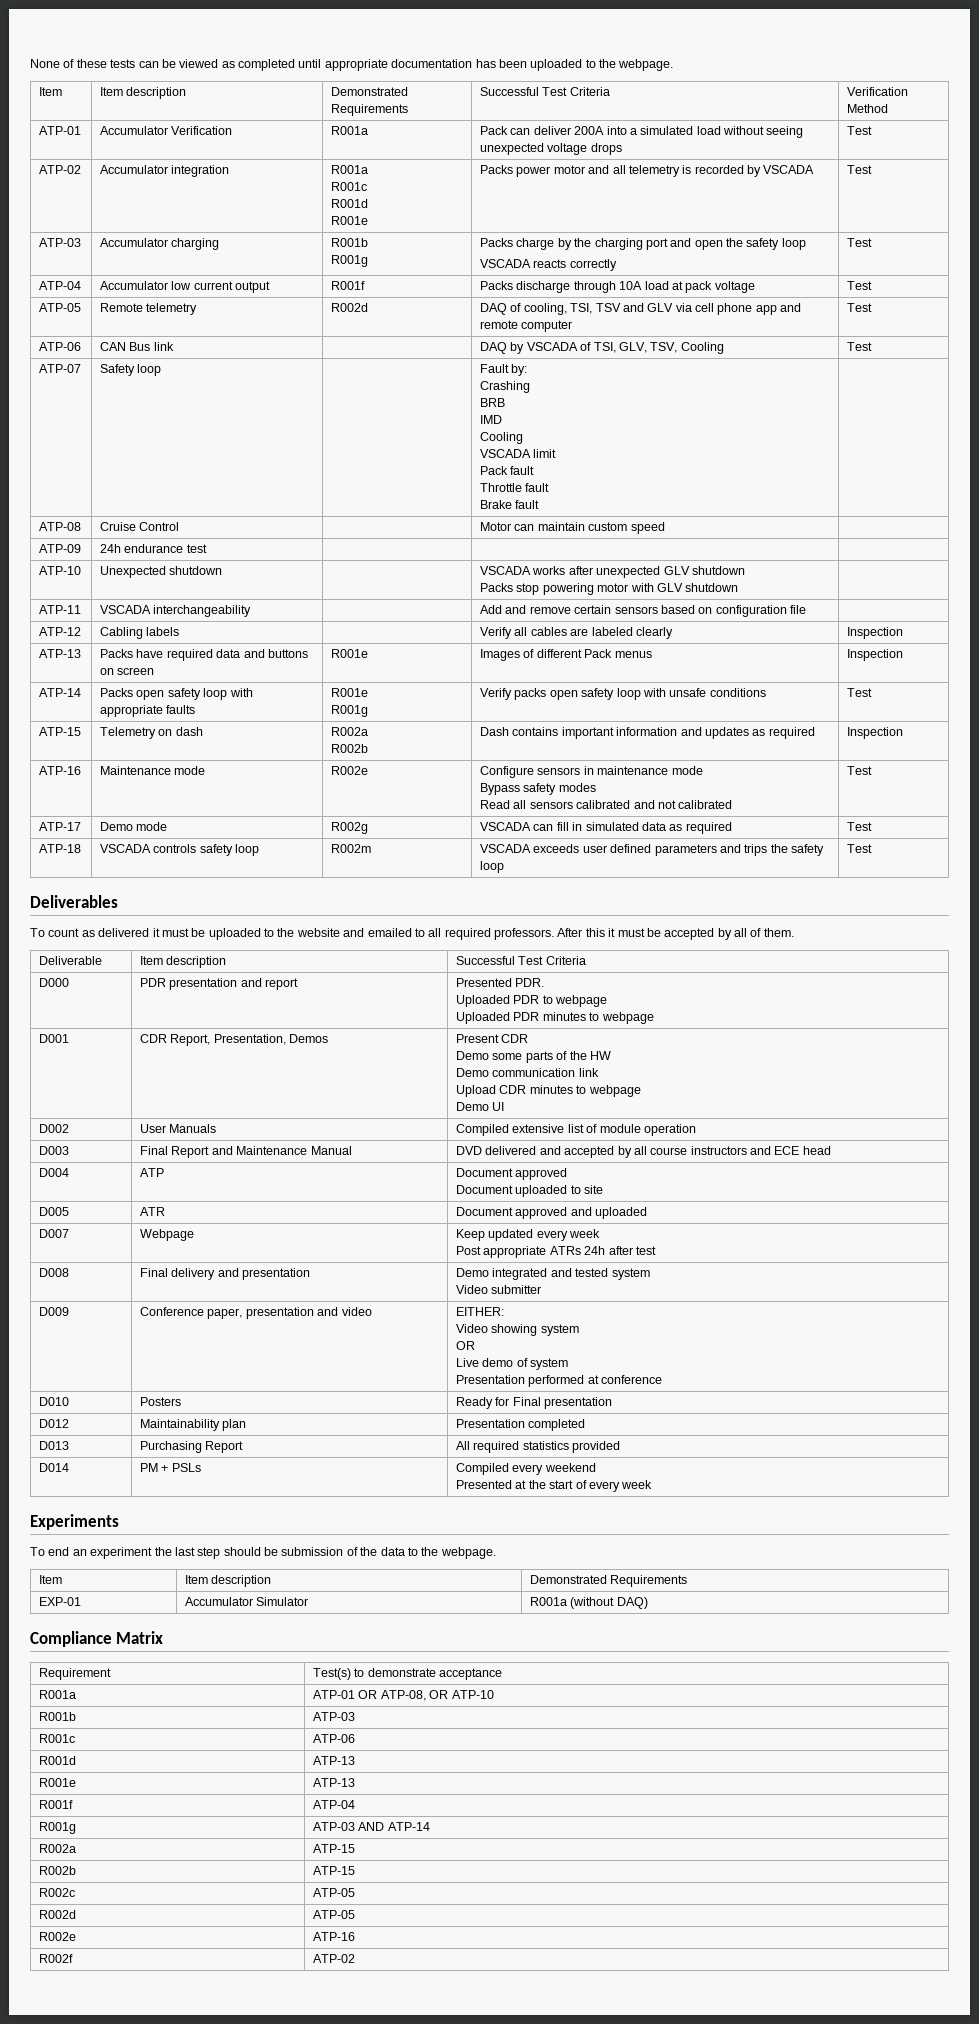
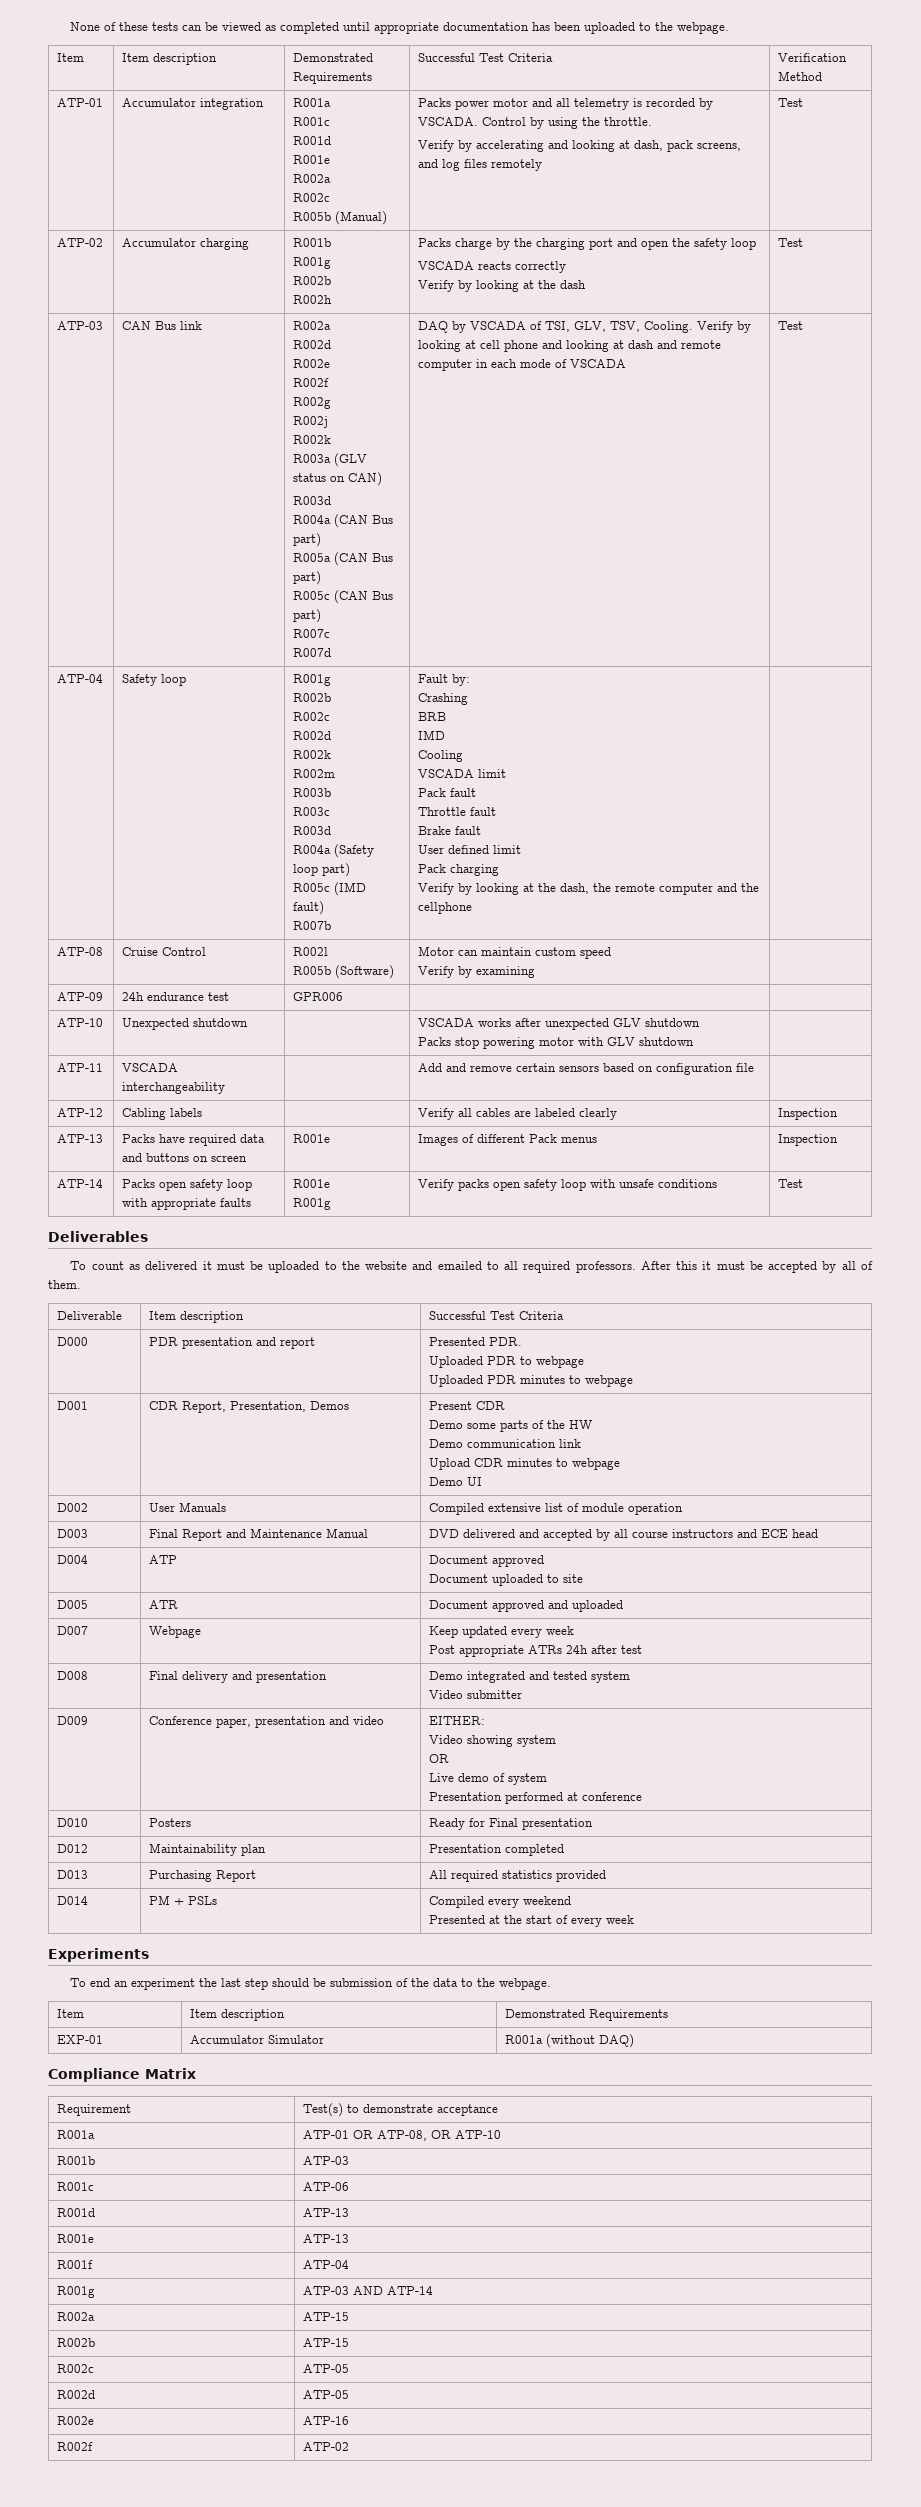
- ATP-01 | Accumulator Verification | R001a | Pack can deliver 200A into a simulated load without seeing unexpected voltage drops | Test
- ATP-02 | Accumulator integration | R001a
+ ATP-01 | Accumulator integration | R001a
  R001c
  R001d
- R001e | Packs power motor and all telemetry is recorded by VSCADA | Test
- ATP-03 | Accumulator charging | R001b
- R001g | Packs charge by the charging port and open the safety loop
- VSCADA reacts correctly | Test
- ATP-04 | Accumulator low current output | R001f | Packs discharge through 10A load at pack voltage | Test
- ATP-05 | Remote telemetry | R002d | DAQ of cooling, TSI, TSV and GLV via cell phone app and remote computer | Test
- ATP-06 | CAN Bus link | | DAQ by VSCADA of TSI, GLV, TSV, Cooling | Test
- ATP-07 | Safety loop | | Fault by:
+ R001e
+ R002a
+ R002c
+ R005b (Manual) | Packs power motor and all telemetry is recorded by VSCADA. Control by using the throttle.
+ Verify by accelerating and looking at dash, pack screens, and log files remotely | Test
+ ATP-02 | Accumulator charging | R001b
+ R001g
+ R002b
+ R002h | Packs charge by the charging port and open the safety loop
+ VSCADA reacts correctly
+ Verify by looking at the dash | Test
+ ATP-03 | CAN Bus link | R002a
+ R002d
+ R002e
+ R002f
+ R002g
+ R002j
+ R002k
+ R003a (GLV status on CAN)
+ R003d
+ R004a (CAN Bus part)
+ R005a (CAN Bus part)
+ R005c (CAN Bus part)
+ R007c
+ R007d | DAQ by VSCADA of TSI, GLV, TSV, Cooling. Verify by looking at cell phone and looking at dash and remote computer in each mode of VSCADA | Test
+ ATP-04 | Safety loop | R001g
+ R002b
+ R002c
+ R002d
+ R002k
+ R002m
+ R003b
+ R003c
+ R003d
+ R004a (Safety loop part)
+ R005c (IMD fault)
+ R007b | Fault by:
  Crashing
  BRB
  IMD
  Cooling
  VSCADA limit
  Pack fault
  Throttle fault
- Brake fault |
+ Brake fault
+ User defined limit
+ Pack charging
+ Verify by looking at the dash, the remote computer and the cellphone
- ATP-08 | Cruise Control | | Motor can maintain custom speed |
+ ATP-08 | Cruise Control | R002l
+ R005b (Software) | Motor can maintain custom speed
+ Verify by examining |
- ATP-09 | 24h endurance test | | |
+ ATP-09 | 24h endurance test | GPR006 | |
- ATP-15 | Telemetry on dash | R002a
- R002b | Dash contains important information and updates as required | Inspection
- ATP-16 | Maintenance mode | R002e | Configure sensors in maintenance mode
- Bypass safety modes
- Read all sensors calibrated and not calibrated | Test
- ATP-17 | Demo mode | R002g | VSCADA can fill in simulated data as required | Test
- ATP-18 | VSCADA controls safety loop | R002m | VSCADA exceeds user defined parameters and trips the safety loop | Test

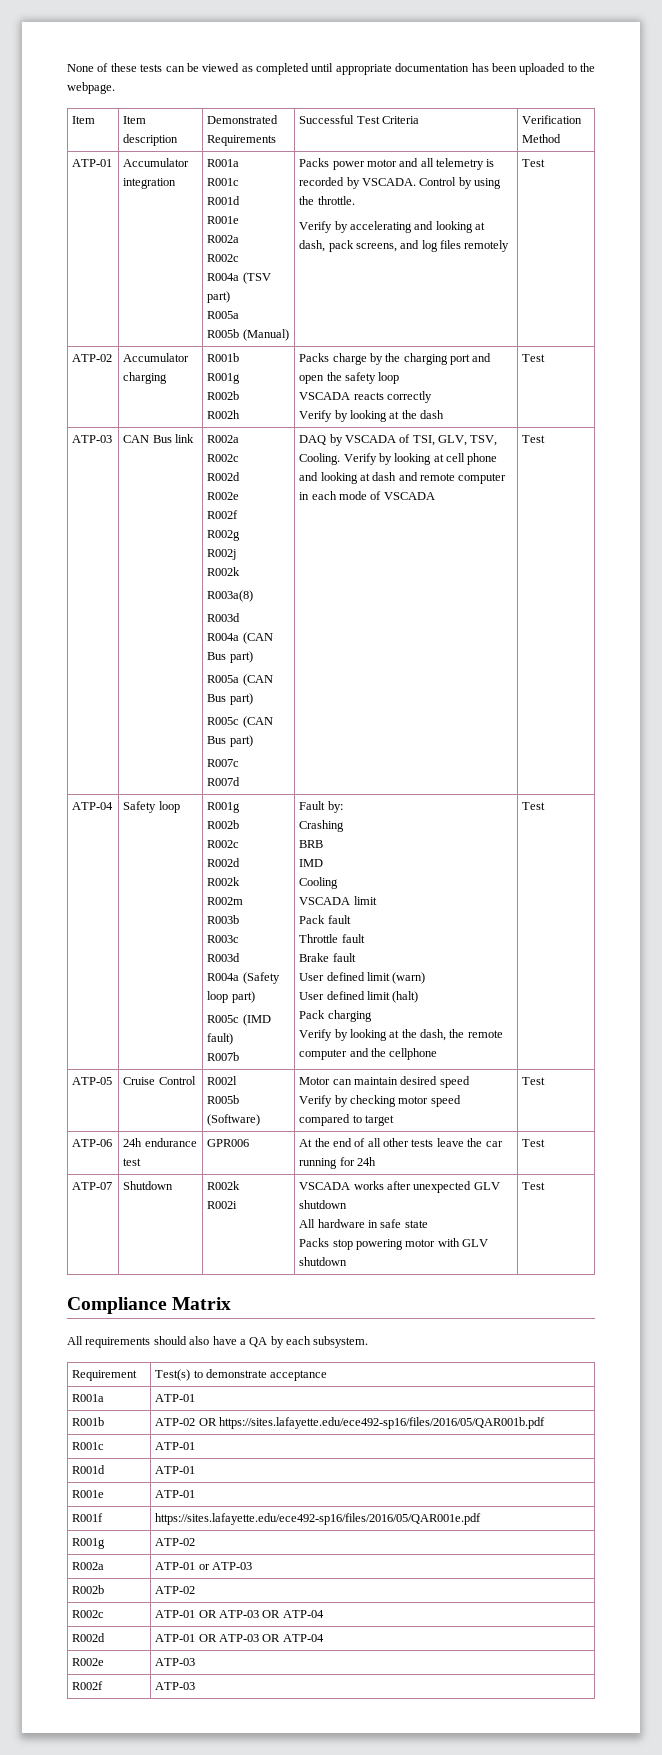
+ R004a (TSV part)
+ R005a
  CAN Bus link | R002a
+ R002c
- R003a (GLV status on CAN)
+ R003a(8)
- User defined limit
+ User defined limit (warn)
+ User defined limit (halt)
- Verify by looking at the dash, the remote computer and the cellphone |
- ATP-08 | Cruise Control | R002l
- R005b (Software) | Motor can maintain custom speed
- Verify by examining |
- ATP-09 | 24h endurance test | GPR006 | |
- ATP-10 | Unexpected shutdown | | VSCADA works after unexpected GLV shutdown
- Packs stop powering motor with GLV shutdown |
- ATP-11 | VSCADA interchangeability | | Add and remove certain sensors based on configuration file |
- ATP-12 | Cabling labels | | Verify all cables are labeled clearly | Inspection
- ATP-13 | Packs have required data and buttons on screen | R001e | Images of different Pack menus | Inspection
- ATP-14 | Packs open safety loop with appropriate faults | R001e
- R001g | Verify packs open safety loop with unsafe conditions | Test
- Deliverables
- To count as delivered it must be uploaded to the website and emailed to all required professors. After this it must be accepted by all of them.
- Deliverable | Item description | Successful Test Criteria
- D000 | PDR presentation and report | Presented PDR.
- Uploaded PDR to webpage
- Uploaded PDR minutes to webpage
- D001 | CDR Report, Presentation, Demos | Present CDR
- Demo some parts of the HW
- Demo communication link
- Upload CDR minutes to webpage
- Demo UI
- D002 | User Manuals | Compiled extensive list of module operation
- D003 | Final Report and Maintenance Manual | DVD delivered and accepted by all course instructors and ECE head
- D004 | ATP | Document approved
- Document uploaded to site
- D005 | ATR | Document approved and uploaded
- D007 | Webpage | Keep updated every week
- Post appropriate ATRs 24h after test
- D008 | Final delivery and presentation | Demo integrated and tested system
- Video submitter
- D009 | Conference paper, presentation and video | EITHER:
- Video showing system
- OR
- Live demo of system
- Presentation performed at conference
- D010 | Posters | Ready for Final presentation
- D012 | Maintainability plan | Presentation completed
- D013 | Purchasing Report | All required statistics provided
- D014 | PM + PSLs | Compiled every weekend
- Presented at the start of every week
- Experiments
- To end an experiment the last step should be submission of the data to the webpage.
- Item | Item description | Demonstrated Requirements
- EXP-01 | Accumulator Simulator | R001a (without DAQ)
+ Verify by looking at the dash, the remote computer and the cellphone | Test
+ ATP-05 | Cruise Control | R002l
+ R005b (Software) | Motor can maintain desired speed
+ Verify by checking motor speed compared to target | Test
+ ATP-06 | 24h endurance test | GPR006 | At the end of all other tests leave the car running for 24h | Test
+ ATP-07 | Shutdown | R002k
+ R002i | VSCADA works after unexpected GLV shutdown
+ All hardware in safe state
+ Packs stop powering motor with GLV shutdown | Test
  Compliance Matrix
+ All requirements should also have a QA by each subsystem.
- R001a | ATP-01 OR ATP-08, OR ATP-10
- R001b | ATP-03
+ R001a | ATP-01
+ R001b | ATP-02 OR https://sites.lafayette.edu/ece492-sp16/files/2016/05/QAR001b.pdf
- R001c | ATP-06
+ R001c | ATP-01
- R001d | ATP-13
- R001e | ATP-13
+ R001d | ATP-01
+ R001e | ATP-01
- R001f | ATP-04
- R001g | ATP-03 AND ATP-14
- R002a | ATP-15
+ R001f | https://sites.lafayette.edu/ece492-sp16/files/2016/05/QAR001e.pdf
+ R001g | ATP-02
+ R002a | ATP-01 or ATP-03
- R002b | ATP-15
+ R002b | ATP-02
- R002c | ATP-05
- R002d | ATP-05
+ R002c | ATP-01 OR ATP-03 OR ATP-04
+ R002d | ATP-01 OR ATP-03 OR ATP-04
- R002e | ATP-16
+ R002e | ATP-03
- R002f | ATP-02
+ R002f | ATP-03

